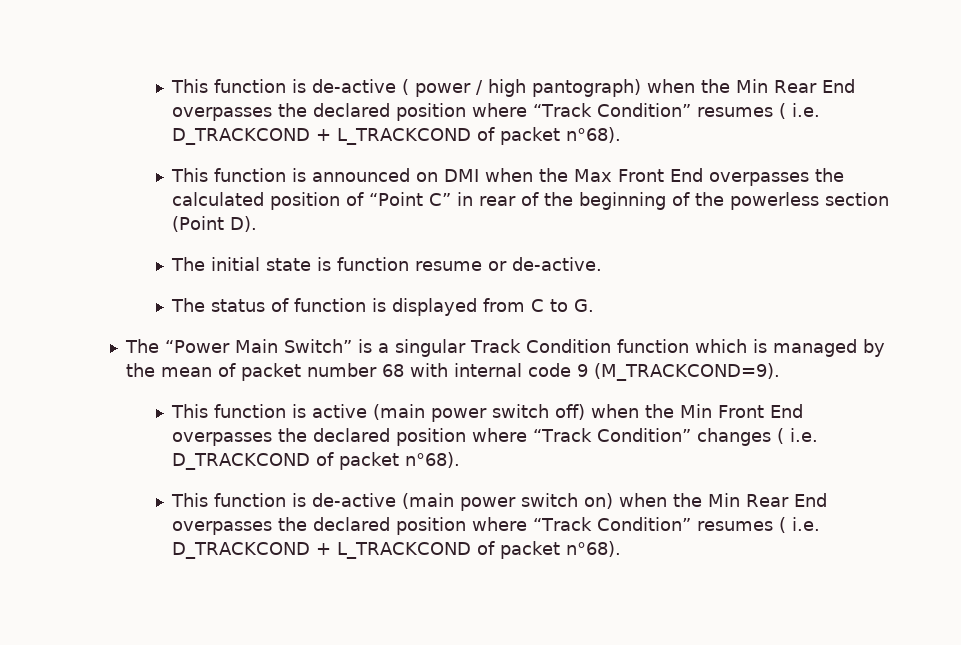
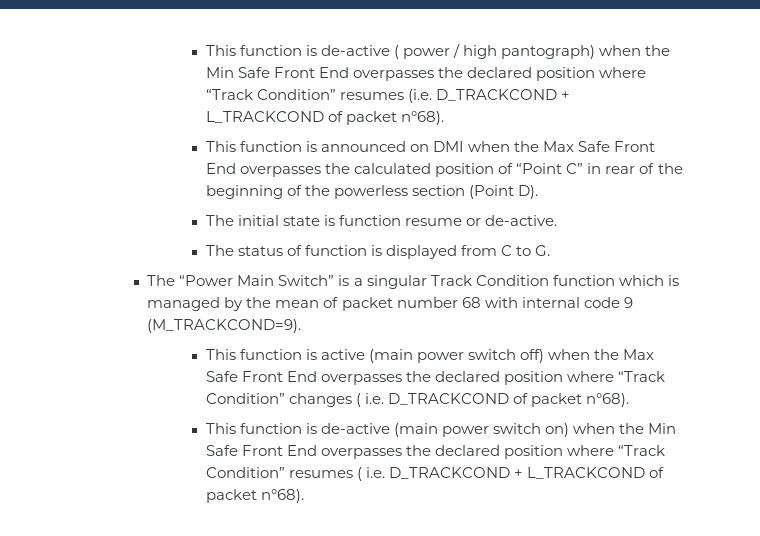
- This function is de-active ( power / high pantograph) when the Min Rear End overpasses the declared position where “Track Condition” resumes ( i.e. D_TRACKCOND + L_TRACKCOND of packet n°68).
+ This function is de-active ( power / high pantograph) when the Min Safe Front End overpasses the declared position where “Track Condition” resumes (i.e. D_TRACKCOND + L_TRACKCOND of packet n°68).
- This function is announced on DMI when the Max Front End overpasses the calculated position of “Point C” in rear of the beginning of the powerless section (Point D).
+ This function is announced on DMI when the Max Safe Front End overpasses the calculated position of “Point C” in rear of the beginning of the powerless section (Point D).
- This function is active (main power switch off) when the Min Front End overpasses the declared position where “Track Condition” changes ( i.e. D_TRACKCOND of packet n°68).
+ This function is active (main power switch off) when the Max Safe Front End overpasses the declared position where “Track Condition” changes ( i.e. D_TRACKCOND of packet n°68).
- This function is de-active (main power switch on) when the Min Rear End overpasses the declared position where “Track Condition” resumes ( i.e. D_TRACKCOND + L_TRACKCOND of packet n°68).
+ This function is de-active (main power switch on) when the Min Safe Front End overpasses the declared position where “Track Condition” resumes ( i.e. D_TRACKCOND + L_TRACKCOND of packet n°68).

